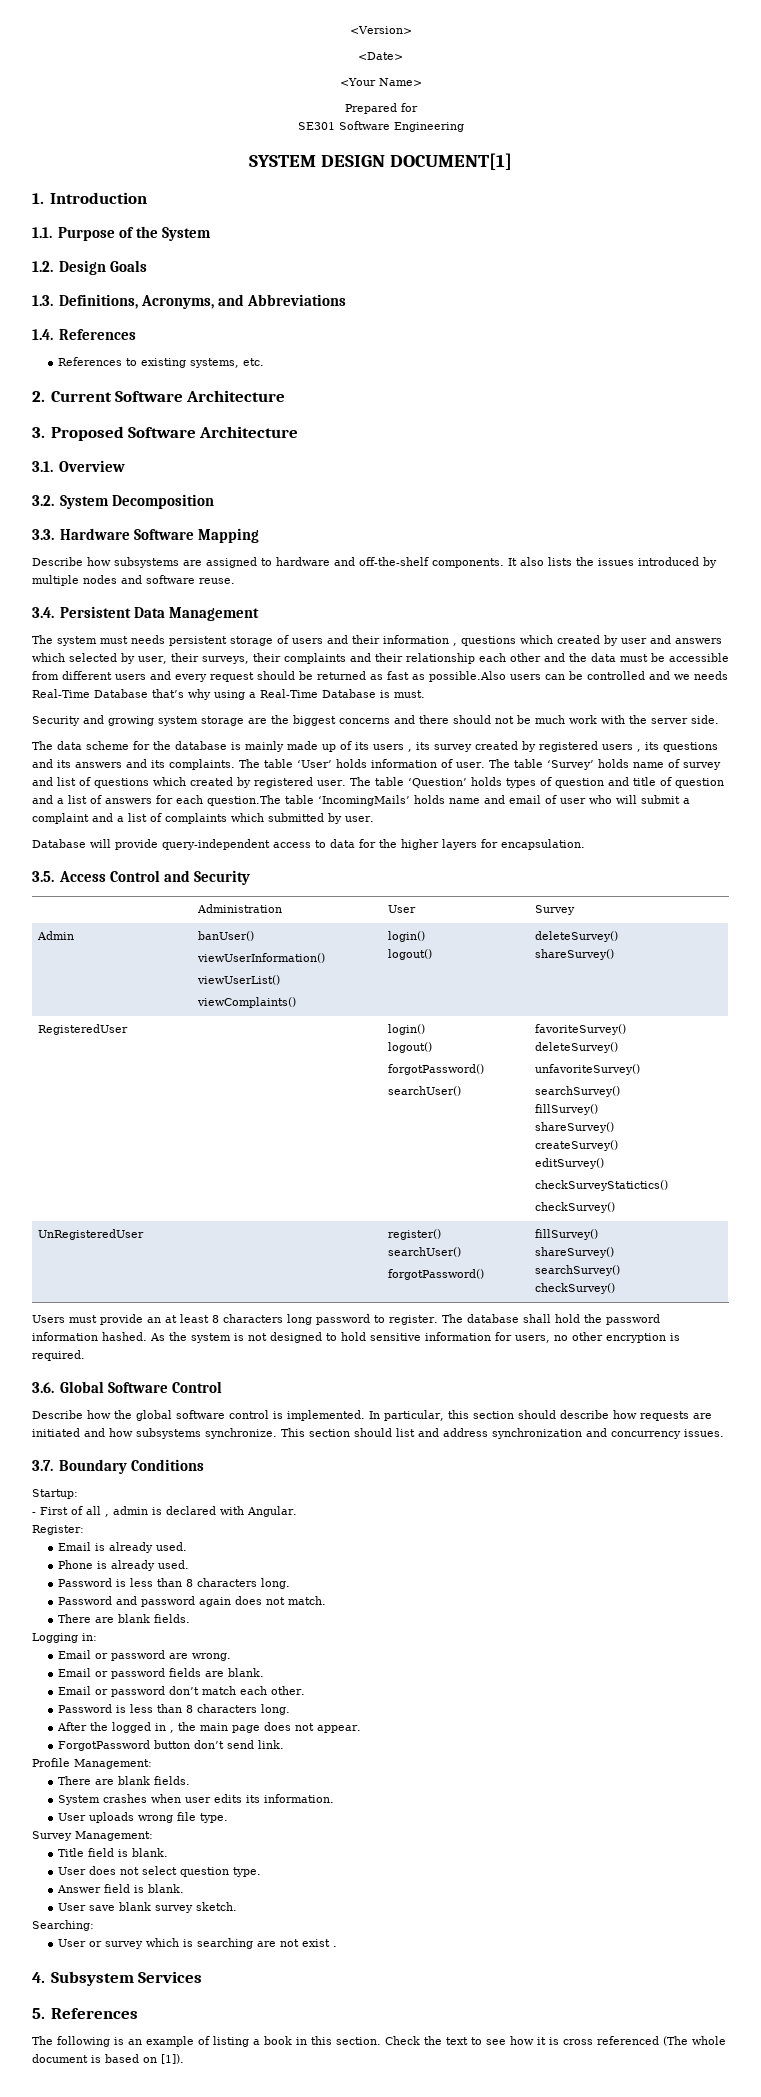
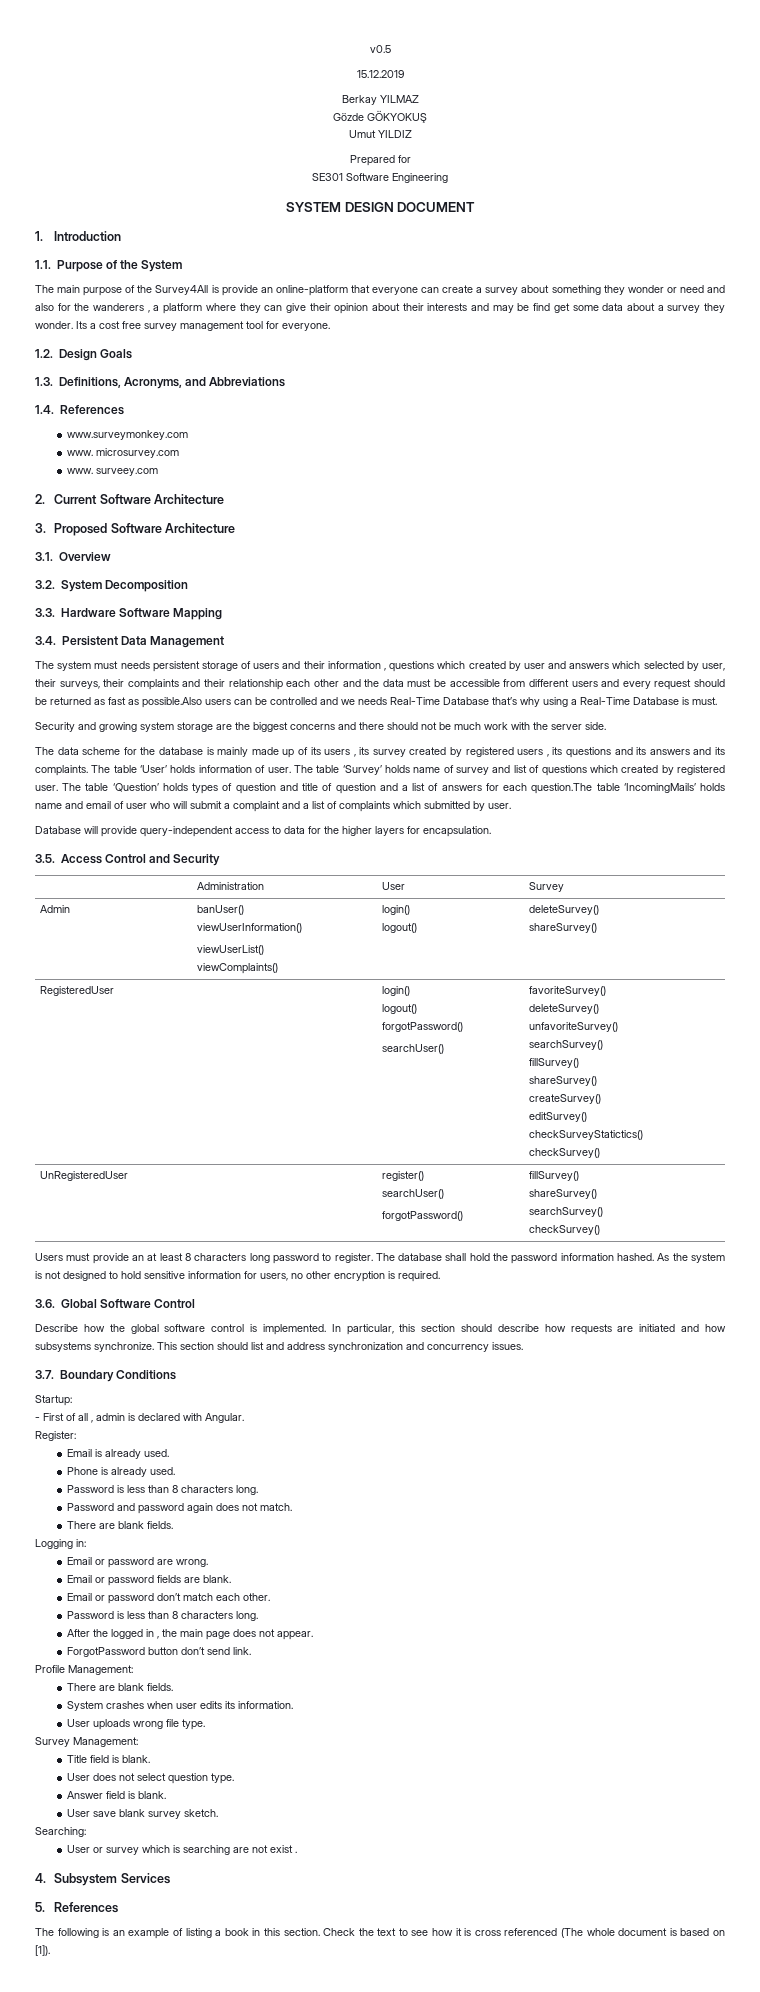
- <Version>
- <Date>
- <Your Name>
+ v0.5
+ 15.12.2019
+ Berkay YILMAZ
+ Gözde GÖKYOKUŞ
+ Umut YILDIZ
- SYSTEM DESIGN DOCUMENT[1]
+ SYSTEM DESIGN DOCUMENT
+ The main purpose of the Survey4All is provide an online-platform that everyone can create a survey about something they wonder or need and also for the wanderers , a platform where they can give their opinion about their interests and may be find get some data about a survey they wonder. Its a cost free survey management tool for everyone.
- References to existing systems, etc.
+ www.surveymonkey.com
+ www. microsurvey.com
+ www. surveey.com
- Describe how subsystems are assigned to hardware and off-the-shelf components. It also lists the issues introduced by multiple nodes and software reuse.

